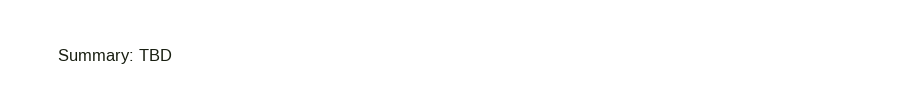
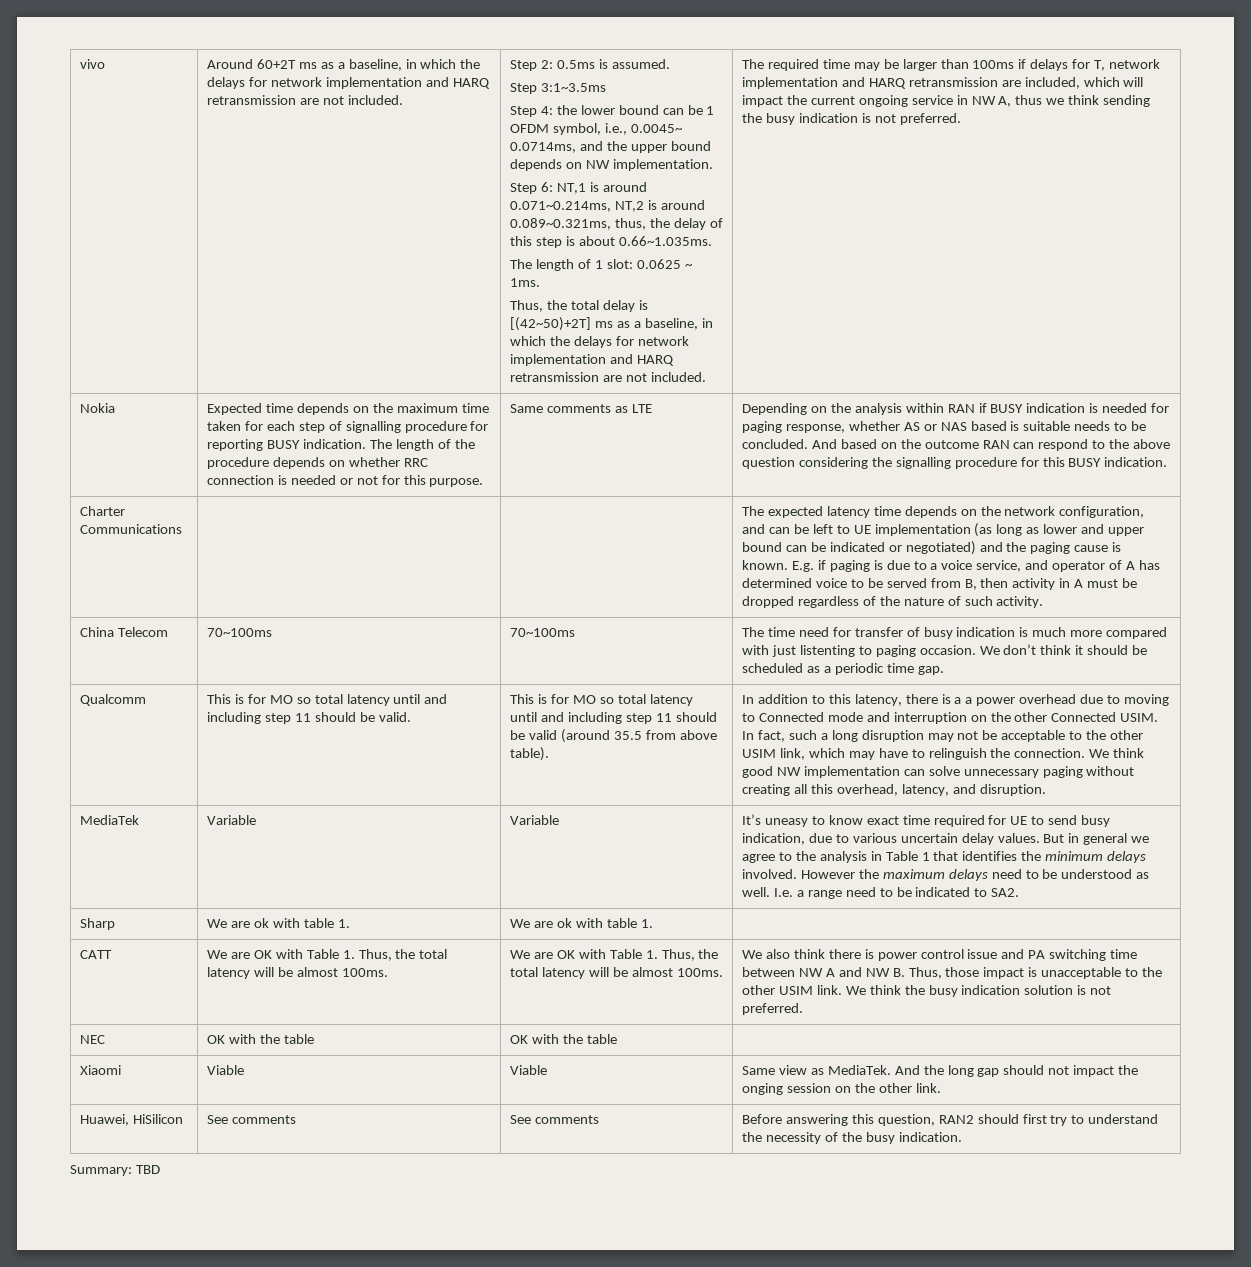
+ vivo | Around 60+2T ms as a baseline, in which the delays for network implementation and HARQ retransmission are not included. | Step 2: 0.5ms is assumed.
+ Step 3:1~3.5ms
+ Step 4: the lower bound can be 1 OFDM symbol, i.e., 0.0045~ 0.0714ms, and the upper bound depends on NW implementation.
+ Step 6: NT,1 is around 0.071~0.214ms, NT,2 is around 0.089~0.321ms, thus, the delay of this step is about 0.66~1.035ms.
+ The length of 1 slot: 0.0625 ~ 1ms.
+ Thus, the total delay is [(42~50)+2T] ms as a baseline, in which the delays for network implementation and HARQ retransmission are not included. | The required time may be larger than 100ms if delays for T, network implementation and HARQ retransmission are included, which will impact the current ongoing service in NW A, thus we think sending the busy indication is not preferred.
+ Nokia | Expected time depends on the maximum time taken for each step of signalling procedure for reporting BUSY indication. The length of the procedure depends on whether RRC connection is needed or not for this purpose. | Same comments as LTE | Depending on the analysis within RAN if BUSY indication is needed for paging response, whether AS or NAS based is suitable needs to be concluded. And based on the outcome RAN can respond to the above question considering the signalling procedure for this BUSY indication.
+ Charter Communications | | | The expected latency time depends on the network configuration, and can be left to UE implementation (as long as lower and upper bound can be indicated or negotiated) and the paging cause is known. E.g. if paging is due to a voice service, and operator of A has determined voice to be served from B, then activity in A must be dropped regardless of the nature of such activity.
+ China Telecom | 70~100ms | 70~100ms | The time need for transfer of busy indication is much more compared with just listenting to paging occasion. We don’t think it should be scheduled as a periodic time gap.
+ Qualcomm | This is for MO so total latency until and including step 11 should be valid. | This is for MO so total latency until and including step 11 should be valid (around 35.5 from above table). | In addition to this latency, there is a a power overhead due to moving to Connected mode and interruption on the other Connected USIM. In fact, such a long disruption may not be acceptable to the other USIM link, which may have to relinguish the connection. We think good NW implementation can solve unnecessary paging without creating all this overhead, latency, and disruption.
+ MediaTek | Variable | Variable | It’s uneasy to know exact time required for UE to send busy indication, due to various uncertain delay values. But in general we agree to the analysis in Table 1 that identifies the minimum delays involved. However the maximum delays need to be understood as well. I.e. a range need to be indicated to SA2.
+ Sharp | We are ok with table 1. | We are ok with table 1. |
+ CATT | We are OK with Table 1. Thus, the total latency will be almost 100ms. | We are OK with Table 1. Thus, the total latency will be almost 100ms. | We also think there is power control issue and PA switching time between NW A and NW B. Thus, those impact is unacceptable to the other USIM link. We think the busy indication solution is not preferred.
+ NEC | OK with the table | OK with the table |
+ Xiaomi | Viable | Viable | Same view as MediaTek. And the long gap should not impact the onging session on the other link.
+ Huawei, HiSilicon | See comments | See comments | Before answering this question, RAN2 should first try to understand the necessity of the busy indication.

